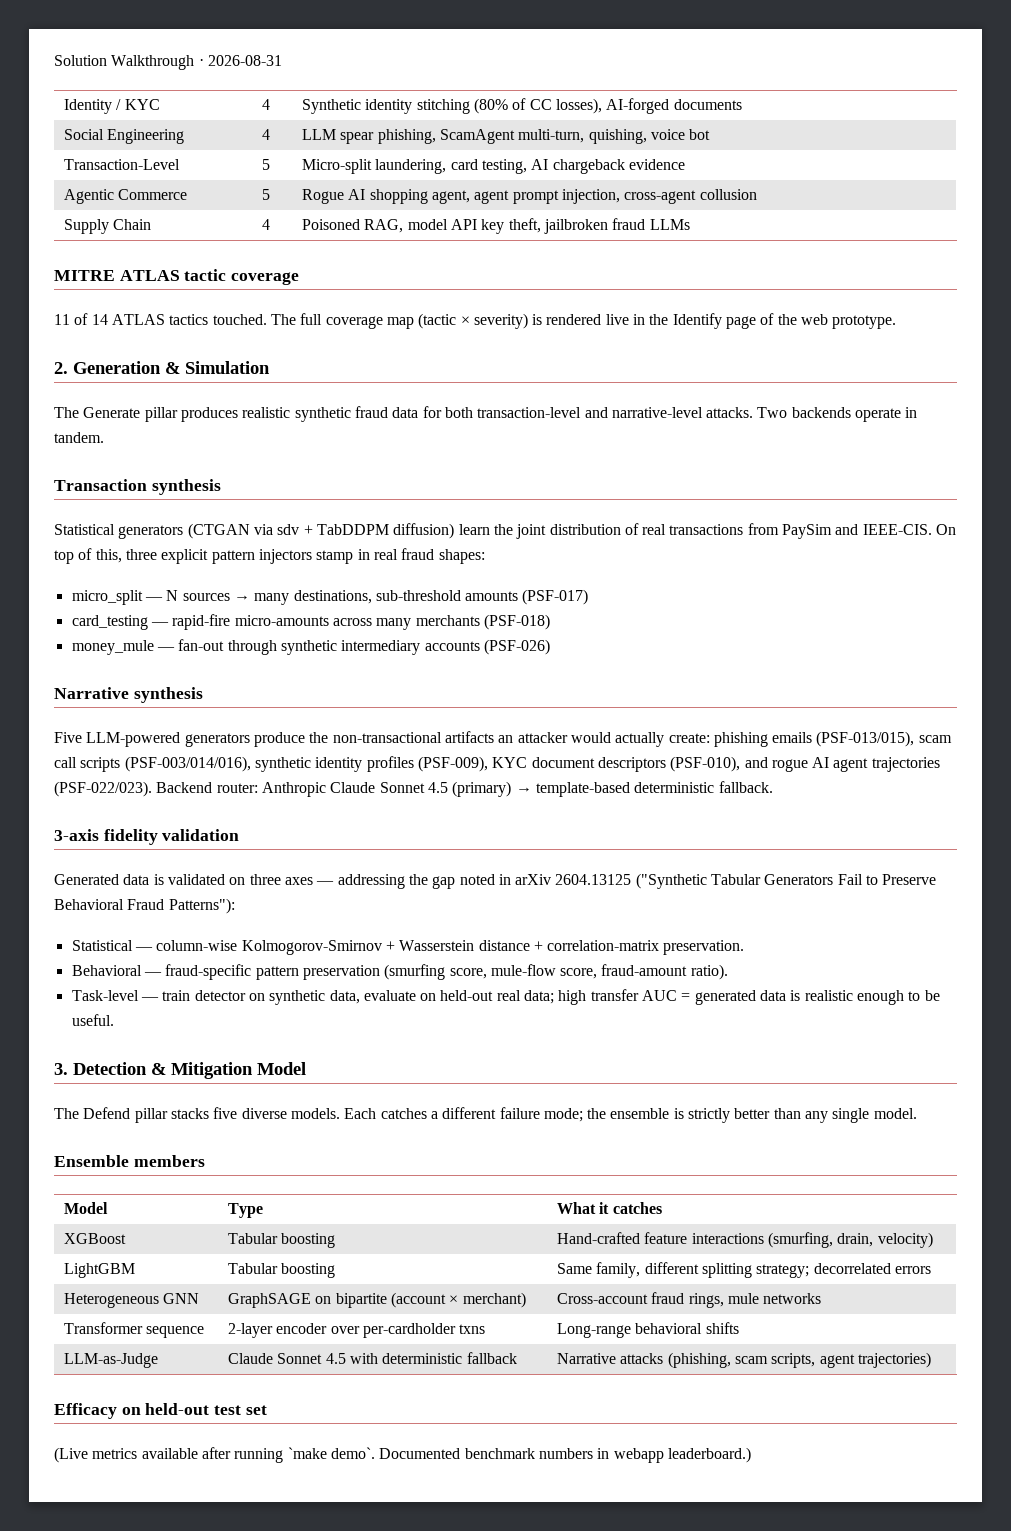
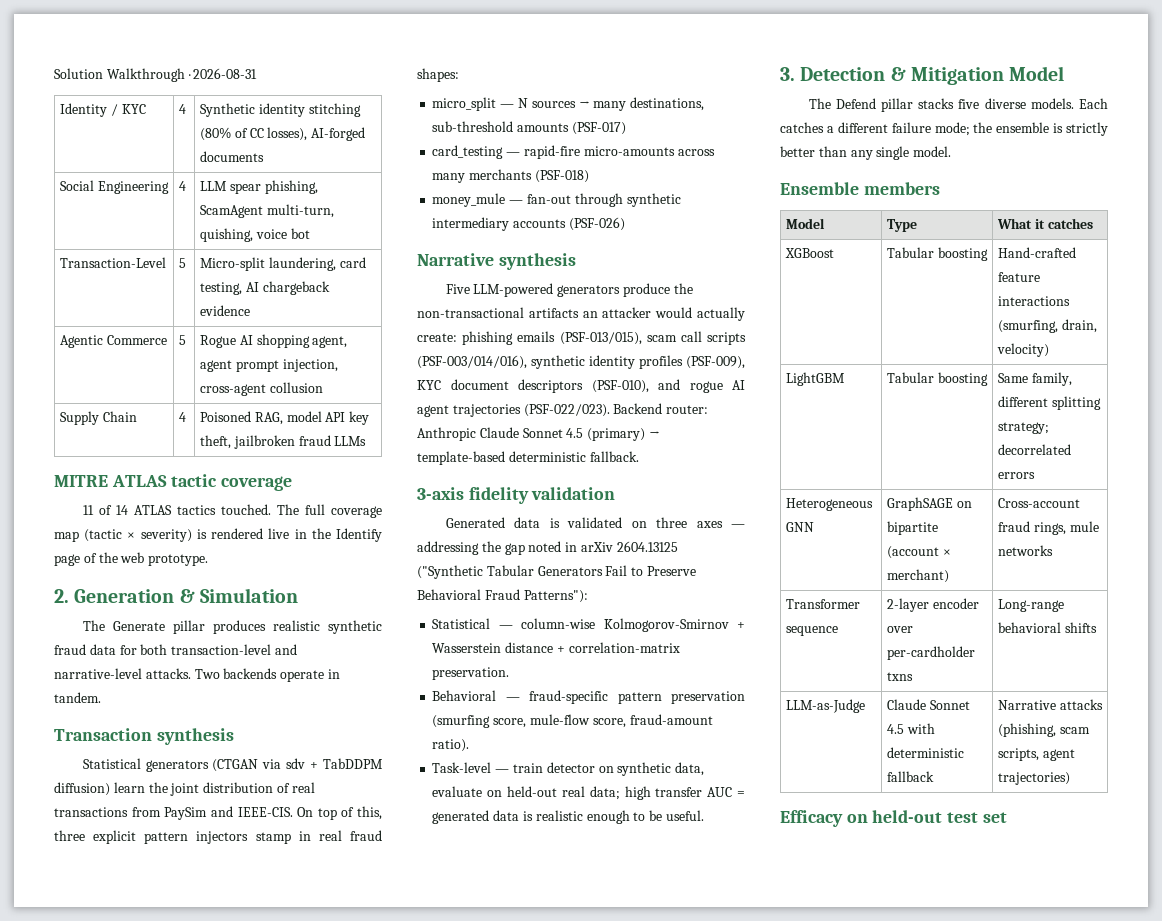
- (Live metrics available after running `make demo`. Documented benchmark numbers in webapp leaderboard.)

